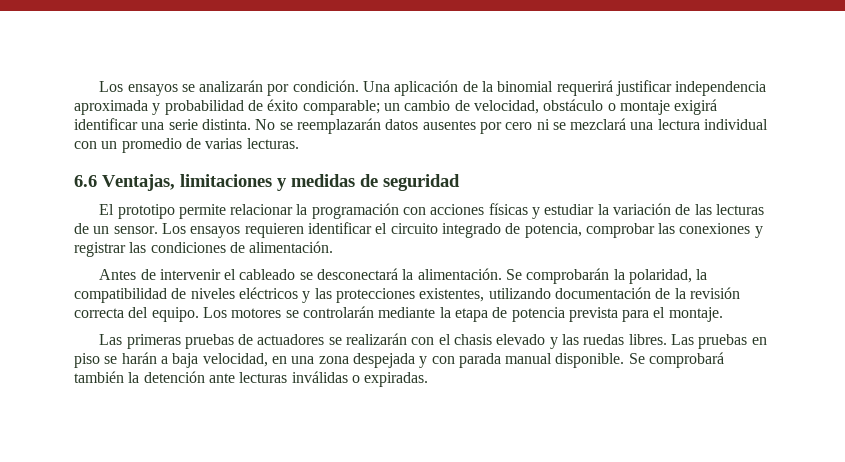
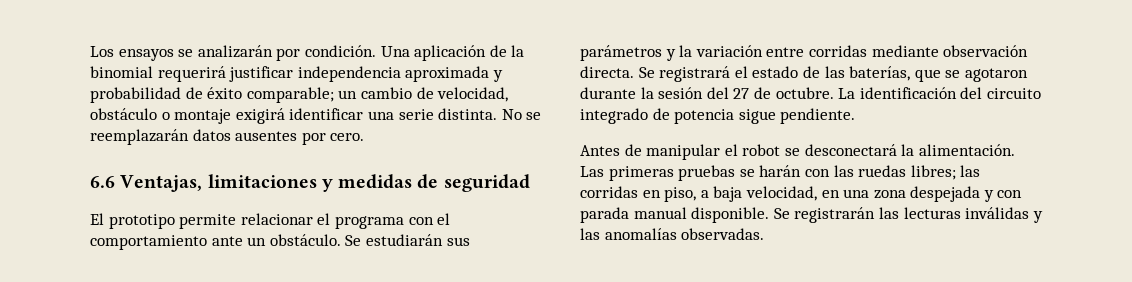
- No se reemplazarán datos ausentes por cero ni se mezclará una lectura individual con un promedio de varias lecturas.
+ No se reemplazarán datos ausentes por cero.
- El prototipo permite relacionar la programación con acciones físicas y estudiar la variación de las lecturas de un sensor. Los ensayos requieren identificar el circuito integrado de potencia, comprobar las conexiones y registrar las condiciones de alimentación.
+ El prototipo permite relacionar el programa con el comportamiento ante un obstáculo. Se estudiarán sus parámetros y la variación entre corridas mediante observación directa. Se registrará el estado de las baterías, que se agotaron durante la sesión del 27 de octubre. La identificación del circuito integrado de potencia sigue pendiente.
- Antes de intervenir el cableado se desconectará la alimentación.
+ Antes de manipular el robot se desconectará la alimentación.
- Se comprobarán la polaridad, la compatibilidad de niveles eléctricos y las protecciones existentes, utilizando documentación de la revisión correcta del equipo. Los motores se controlarán mediante la etapa de potencia prevista para el montaje.
- Las primeras pruebas de actuadores se realizarán con el chasis elevado y las ruedas libres. Las pruebas en piso se harán a baja velocidad, en una zona despejada y con parada manual disponible.
+ Las primeras pruebas se harán con las ruedas libres; las corridas en piso, a baja velocidad, en una zona despejada y con parada manual disponible.
- Se comprobará también la detención ante lecturas inválidas o expiradas.
+ Se registrarán las lecturas inválidas y las anomalías observadas.

